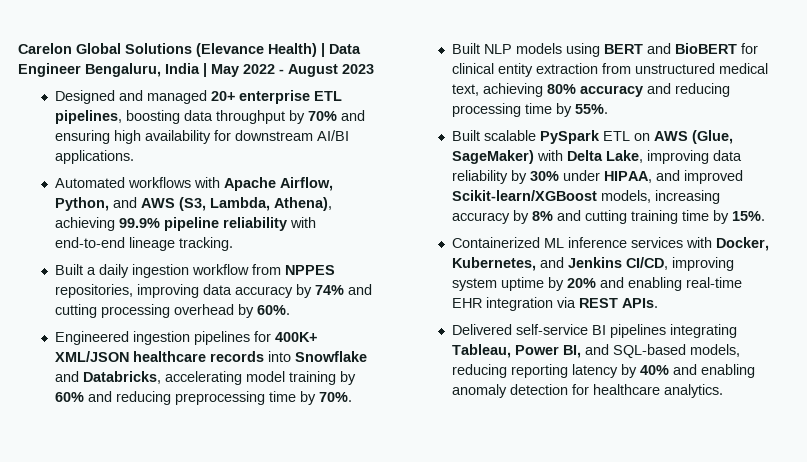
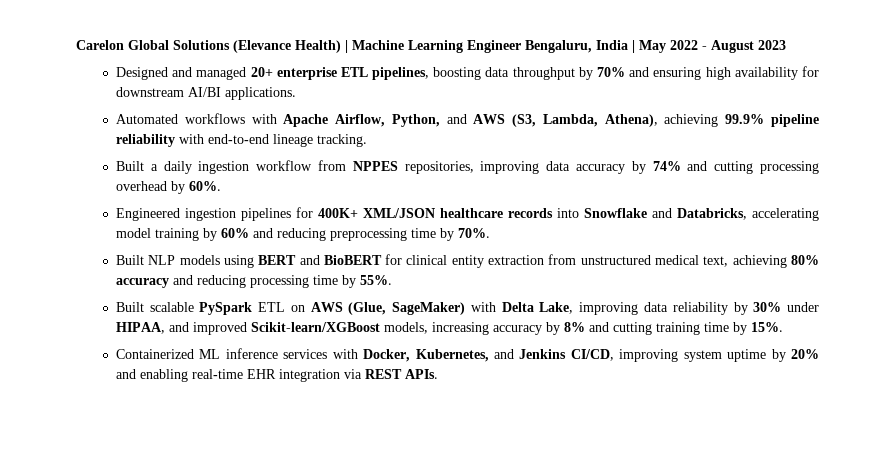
- Carelon Global Solutions (Elevance Health) | Data Engineer Bengaluru, India | May 2022 - August 2023
+ Carelon Global Solutions (Elevance Health) | Machine Learning Engineer Bengaluru, India | May 2022 - August 2023
- Delivered self-service BI pipelines integrating Tableau, Power BI, and SQL-based models, reducing reporting latency by 40% and enabling anomaly detection for healthcare analytics.

